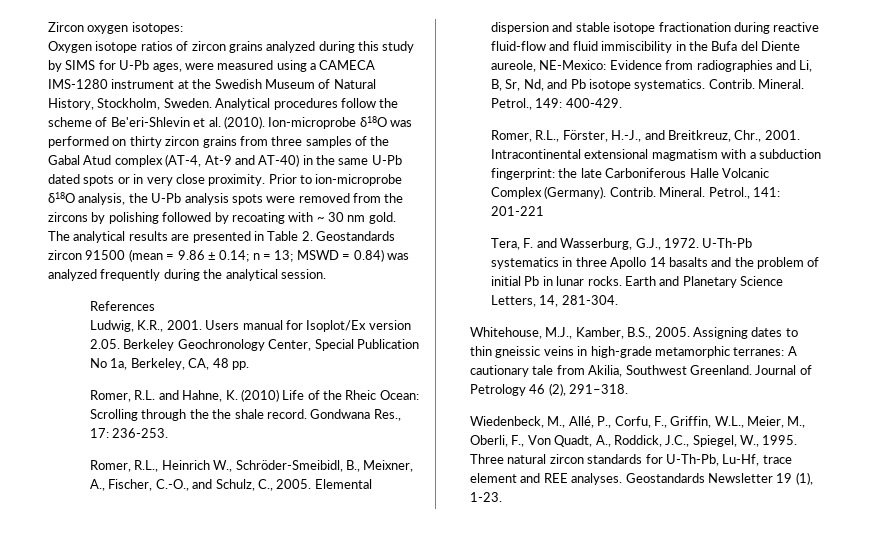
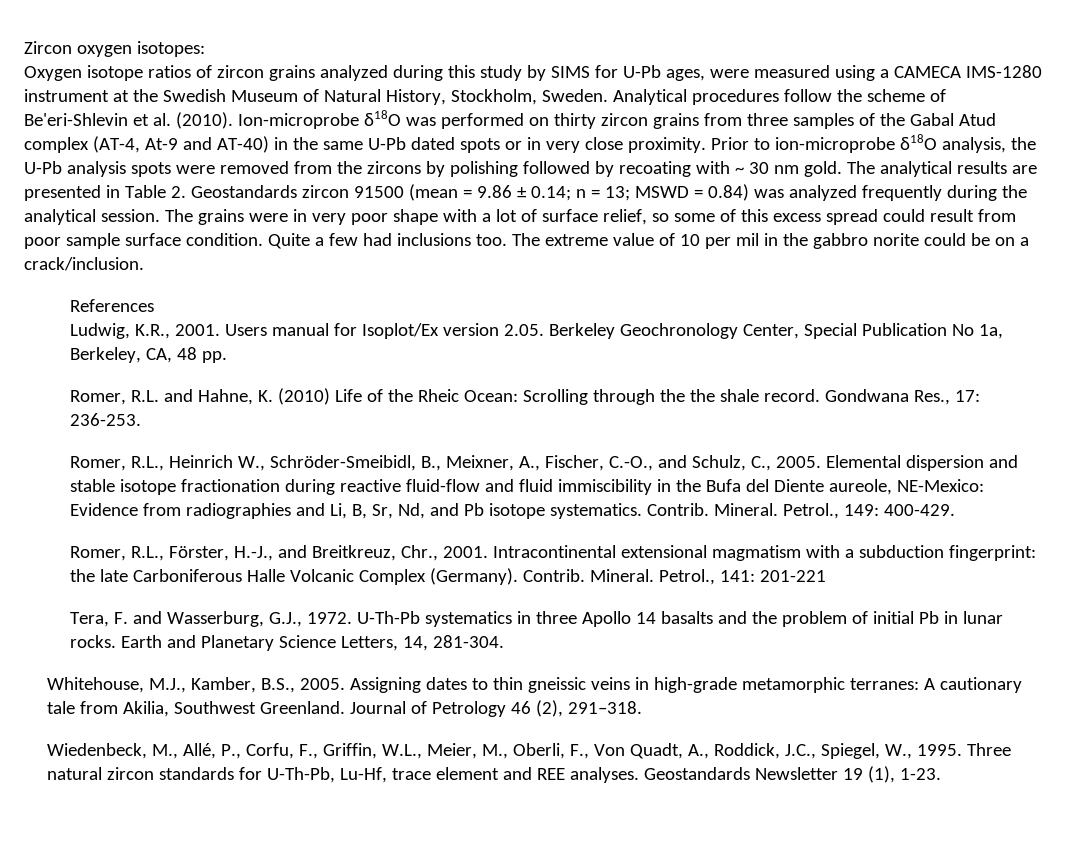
+ The grains were in very poor shape with a lot of surface relief, so some of this excess spread could result from poor sample surface condition. Quite a few had inclusions too. The extreme value of 10 per mil in the gabbro norite could be on a crack/inclusion.

